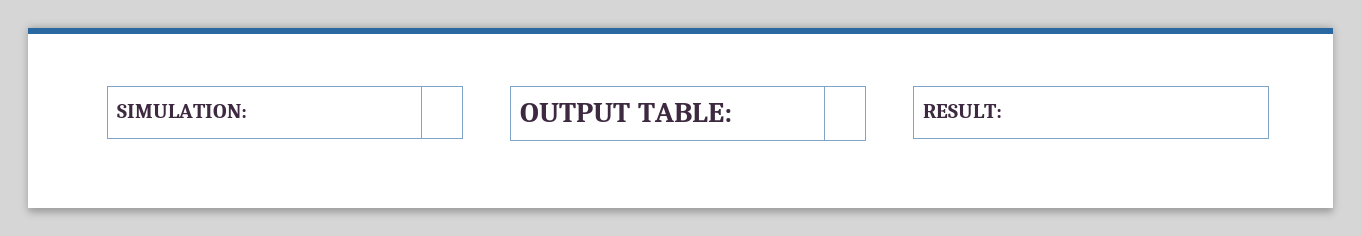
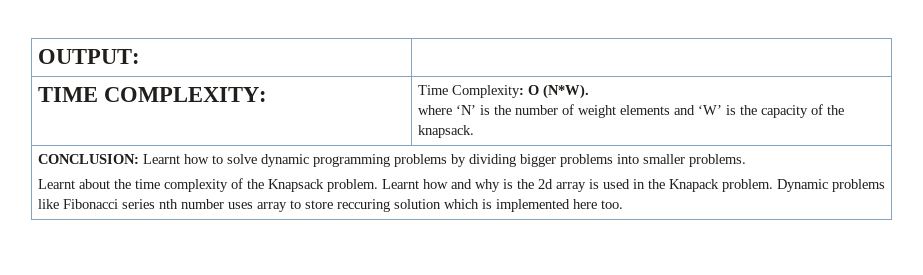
- SIMULATION: |
- OUTPUT TABLE: |
- RESULT:
+ OUTPUT: |
+ TIME COMPLEXITY: | Time Complexity: O (N*W).
+ where ‘N’ is the number of weight elements and ‘W’ is the capacity of the knapsack.
+ CONCLUSION: Learnt how to solve dynamic programming problems by dividing bigger problems into smaller problems.
+ Learnt about the time complexity of the Knapsack problem. Learnt how and why is the 2d array is used in the Knapack problem. Dynamic problems like Fibonacci series nth number uses array to store reccuring solution which is implemented here too.

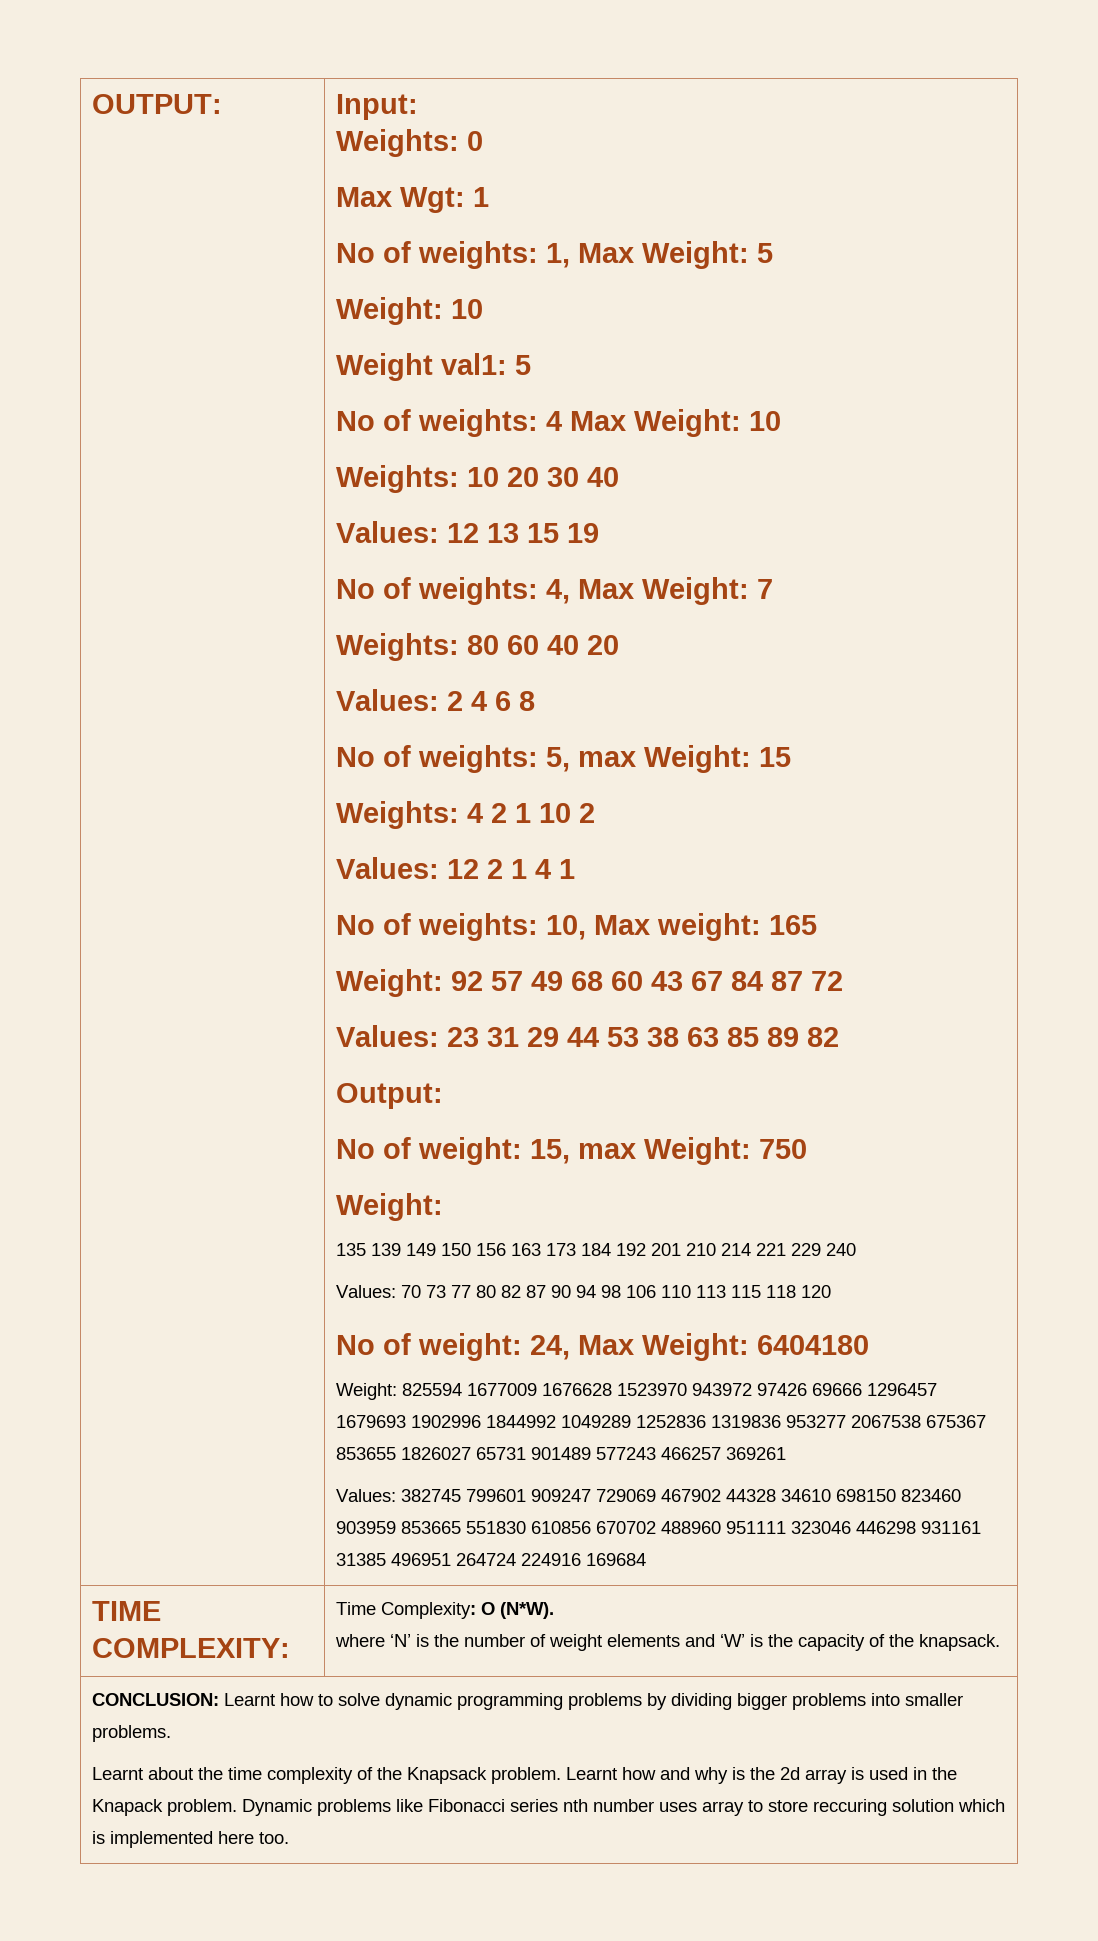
+ Input:
+ Weights: 0
+ Max Wgt: 1
+ No of weights: 1, Max Weight: 5
+ Weight: 10
+ Weight val1: 5
+ No of weights: 4 Max Weight: 10
+ Weights: 10 20 30 40
+ Values: 12 13 15 19
+ No of weights: 4, Max Weight: 7
+ Weights: 80 60 40 20
+ Values: 2 4 6 8
+ No of weights: 5, max Weight: 15
+ Weights: 4 2 1 10 2
+ Values: 12 2 1 4 1
+ No of weights: 10, Max weight: 165
+ Weight: 92 57 49 68 60 43 67 84 87 72
+ Values: 23 31 29 44 53 38 63 85 89 82
+ Output:
+ No of weight: 15, max Weight: 750
+ Weight:
+ 135 139 149 150 156 163 173 184 192 201 210 214 221 229 240
+ Values: 70 73 77 80 82 87 90 94 98 106 110 113 115 118 120
+ No of weight: 24, Max Weight: 6404180
+ Weight: 825594 1677009 1676628 1523970 943972 97426 69666 1296457 1679693 1902996 1844992 1049289 1252836 1319836 953277 2067538 675367 853655 1826027 65731 901489 577243 466257 369261
+ Values: 382745 799601 909247 729069 467902 44328 34610 698150 823460 903959 853665 551830 610856 670702 488960 951111 323046 446298 931161 31385 496951 264724 224916 169684

